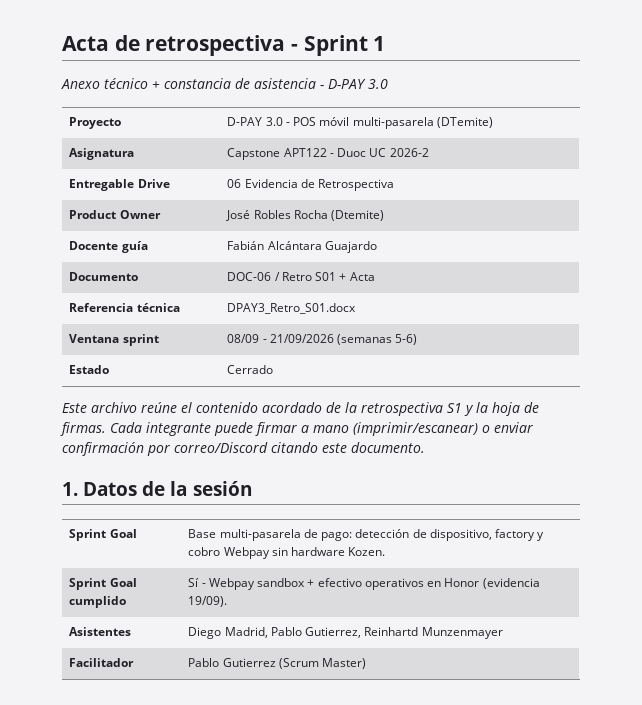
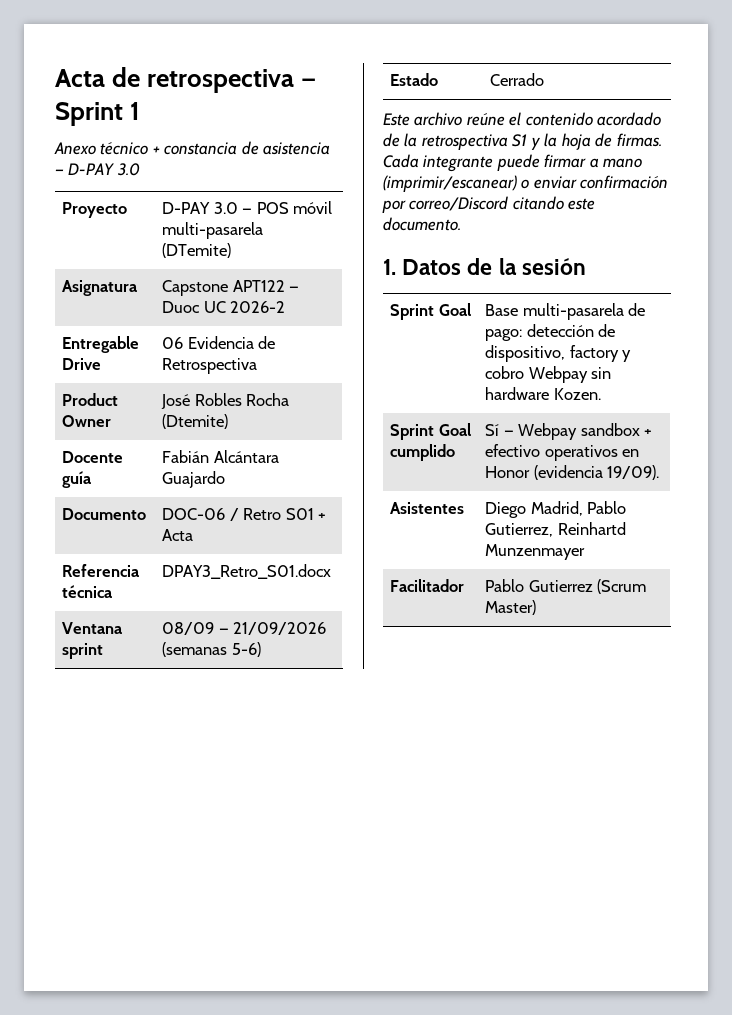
- Acta de retrospectiva - Sprint 1
+ Acta de retrospectiva — Sprint 1
- Anexo técnico + constancia de asistencia - D-PAY 3.0
+ Anexo técnico + constancia de asistencia — D-PAY 3.0
- Proyecto | D-PAY 3.0 - POS móvil multi-pasarela (DTemite)
+ Proyecto | D-PAY 3.0 — POS móvil multi-pasarela (DTemite)
- Asignatura | Capstone APT122 - Duoc UC 2026-2
+ Asignatura | Capstone APT122 — Duoc UC 2026-2
- Ventana sprint | 08/09 - 21/09/2026 (semanas 5-6)
+ Ventana sprint | 08/09 — 21/09/2026 (semanas 5-6)
- Sprint Goal cumplido | Sí - Webpay sandbox + efectivo operativos en Honor (evidencia 19/09).
+ Sprint Goal cumplido | Sí — Webpay sandbox + efectivo operativos en Honor (evidencia 19/09).

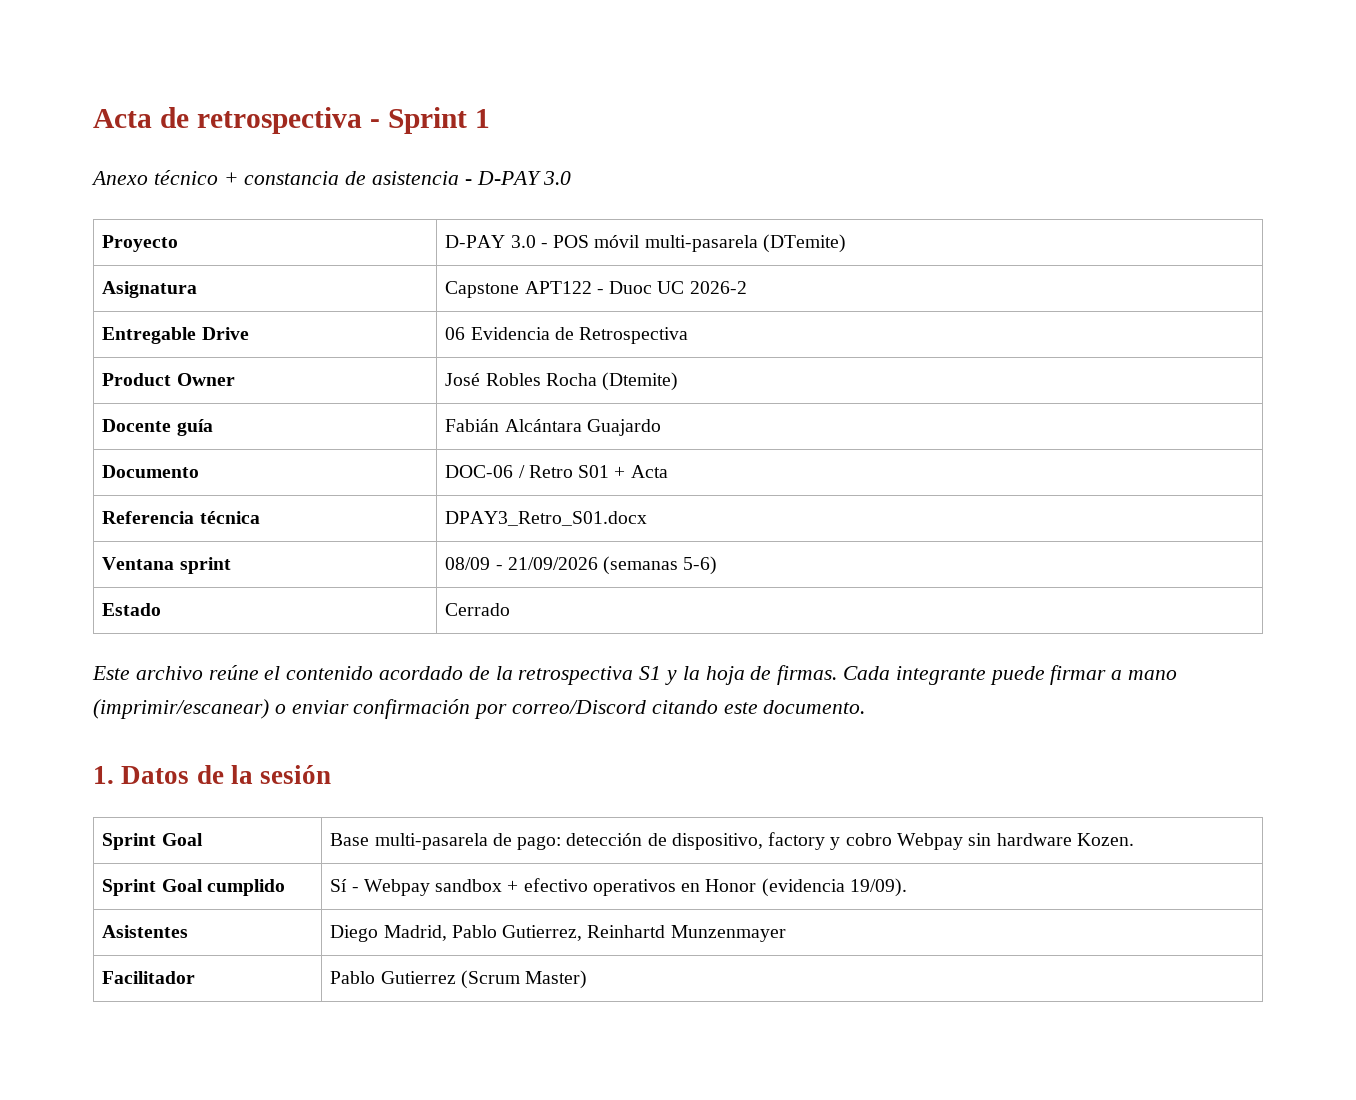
- Acta de retrospectiva — Sprint 1
+ Acta de retrospectiva - Sprint 1
- Anexo técnico + constancia de asistencia — D-PAY 3.0
+ Anexo técnico + constancia de asistencia - D-PAY 3.0
- Proyecto | D-PAY 3.0 — POS móvil multi-pasarela (DTemite)
+ Proyecto | D-PAY 3.0 - POS móvil multi-pasarela (DTemite)
- Asignatura | Capstone APT122 — Duoc UC 2026-2
+ Asignatura | Capstone APT122 - Duoc UC 2026-2
- Ventana sprint | 08/09 — 21/09/2026 (semanas 5-6)
+ Ventana sprint | 08/09 - 21/09/2026 (semanas 5-6)
- Sprint Goal cumplido | Sí — Webpay sandbox + efectivo operativos en Honor (evidencia 19/09).
+ Sprint Goal cumplido | Sí - Webpay sandbox + efectivo operativos en Honor (evidencia 19/09).

